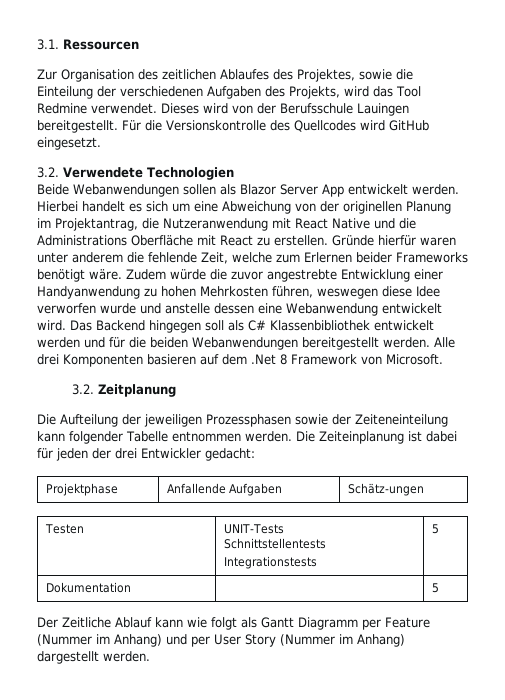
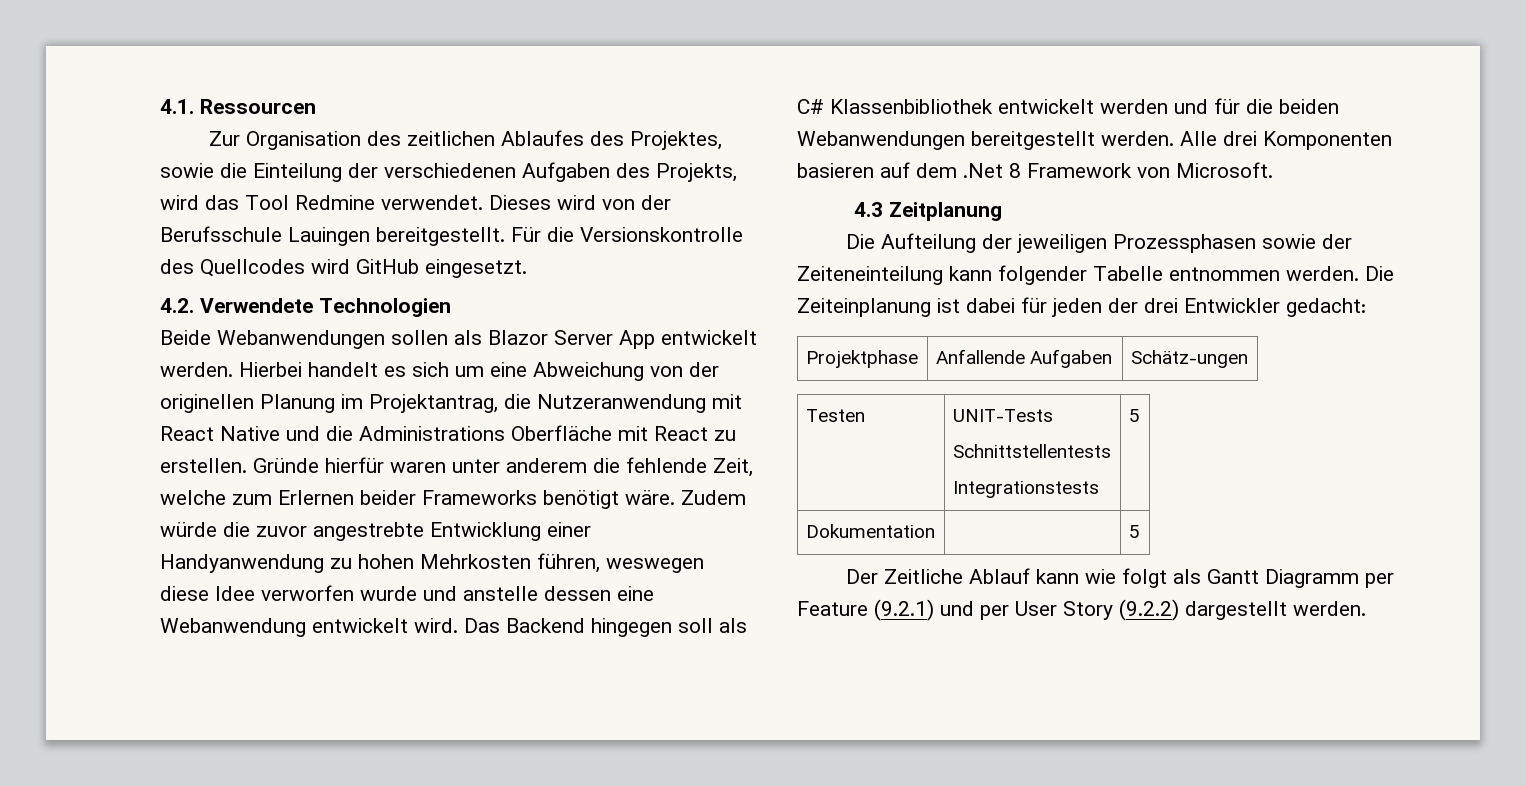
- 3.1. Ressourcen
+ 4.1. Ressourcen
- 3.2. Verwendete Technologien
+ 4.2. Verwendete Technologien
- 3.2. Zeitplanung
+ 4.3 Zeitplanung
- Der Zeitliche Ablauf kann wie folgt als Gantt Diagramm per Feature (Nummer im Anhang) und per User Story (Nummer im Anhang) dargestellt werden.
+ Der Zeitliche Ablauf kann wie folgt als Gantt Diagramm per Feature (9.2.1) und per User Story (9.2.2) dargestellt werden.

